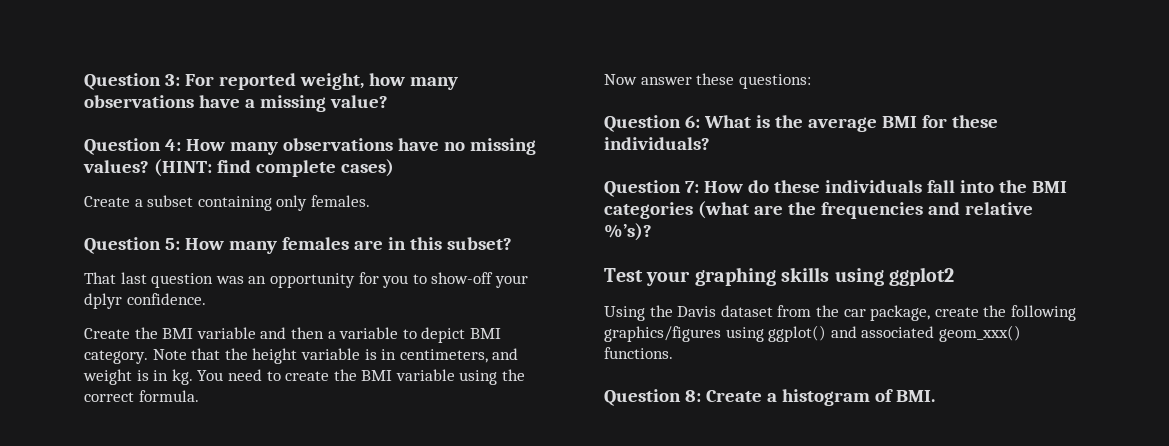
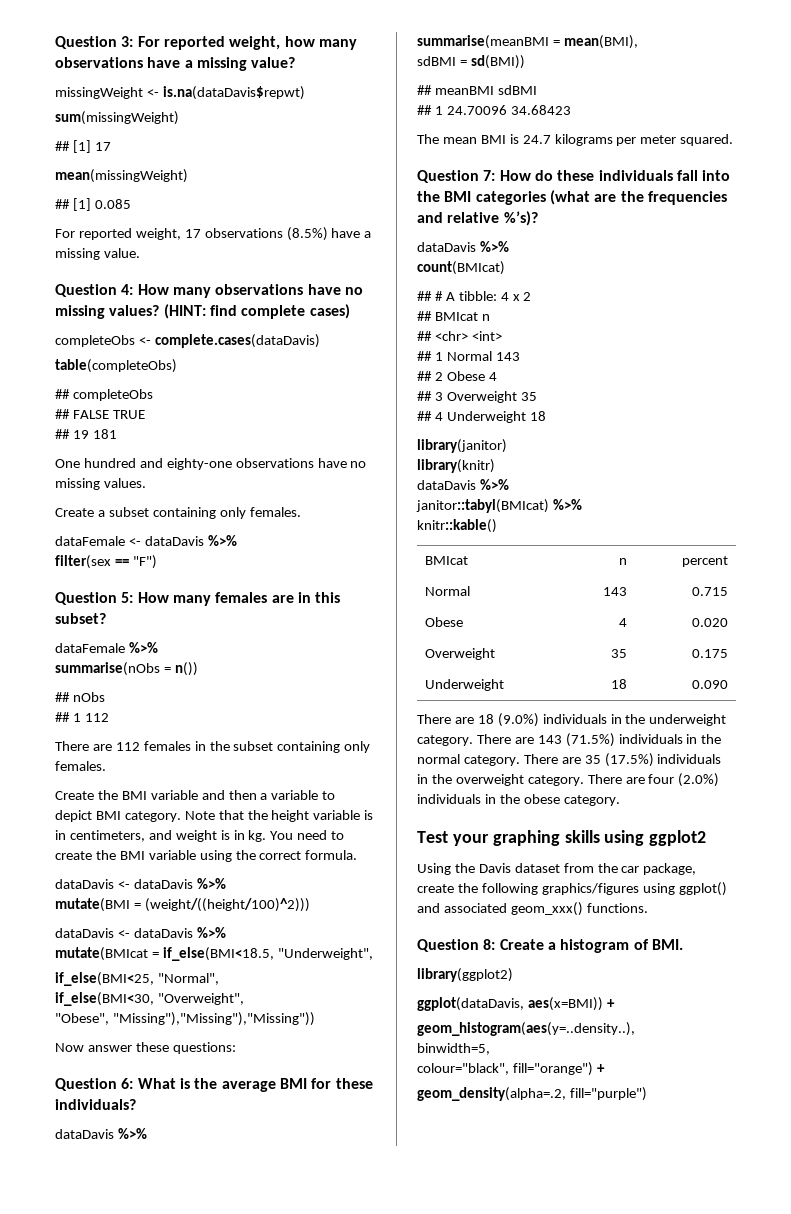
+ missingWeight <- is.na(dataDavis$repwt)
+ sum(missingWeight)
+ ## [1] 17
+ mean(missingWeight)
+ ## [1] 0.085
+ For reported weight, 17 observations (8.5%) have a missing value.
+ completeObs <- complete.cases(dataDavis)
+ table(completeObs)
+ ## completeObs
+ ## FALSE TRUE
+ ## 19 181
+ One hundred and eighty-one observations have no missing values.
+ dataFemale <- dataDavis %>%
+ filter(sex == "F")
- That last question was an opportunity for you to show-off your dplyr confidence.
+ dataFemale %>%
+ summarise(nObs = n())
+ ## nObs
+ ## 1 112
+ There are 112 females in the subset containing only females.
  You need to create the BMI variable using the correct formula.
+ dataDavis <- dataDavis %>%
+ mutate(BMI = (weight/((height/100)^2)))
+ dataDavis <- dataDavis %>%
+ mutate(BMIcat = if_else(BMI<18.5, "Underweight",
+ if_else(BMI<25, "Normal",
+ if_else(BMI<30, "Overweight",
+ "Obese", "Missing"),"Missing"),"Missing"))
  Question 6: What is the average BMI for these individuals?
+ dataDavis %>%
+ summarise(meanBMI = mean(BMI),
+ sdBMI = sd(BMI))
+ ## meanBMI sdBMI
+ ## 1 24.70096 34.68423
+ The mean BMI is 24.7 kilograms per meter squared.
  Question 7: How do these individuals fall into the BMI categories (what are the frequencies and relative %’s)?
+ dataDavis %>%
+ count(BMIcat)
+ ## # A tibble: 4 x 2
+ ## BMIcat n
+ ## <chr> <int>
+ ## 1 Normal 143
+ ## 2 Obese 4
+ ## 3 Overweight 35
+ ## 4 Underweight 18
+ library(janitor)
+ library(knitr)
+ dataDavis %>%
+ janitor::tabyl(BMIcat) %>%
+ knitr::kable()
+ BMIcat | n | percent
+ Normal | 143 | 0.715
+ Obese | 4 | 0.020
+ Overweight | 35 | 0.175
+ Underweight | 18 | 0.090
+ There are 18 (9.0%) individuals in the underweight category. There are 143 (71.5%) individuals in the normal category. There are 35 (17.5%) individuals in the overweight category. There are four (2.0%) individuals in the obese category.
+ library(ggplot2)
+ ggplot(dataDavis, aes(x=BMI)) +
+ geom_histogram(aes(y=..density..),
+ binwidth=5,
+ colour="black", fill="orange") +
+ geom_density(alpha=.2, fill="purple")

